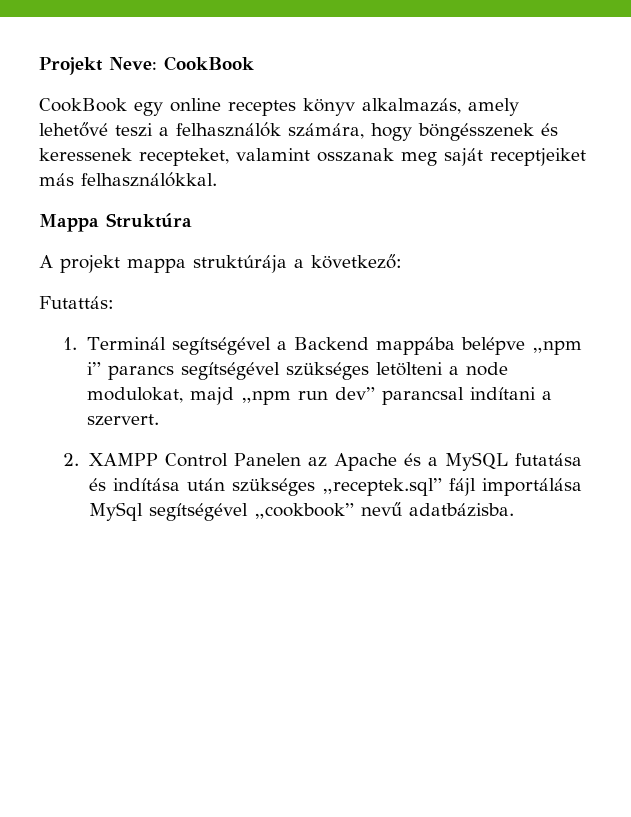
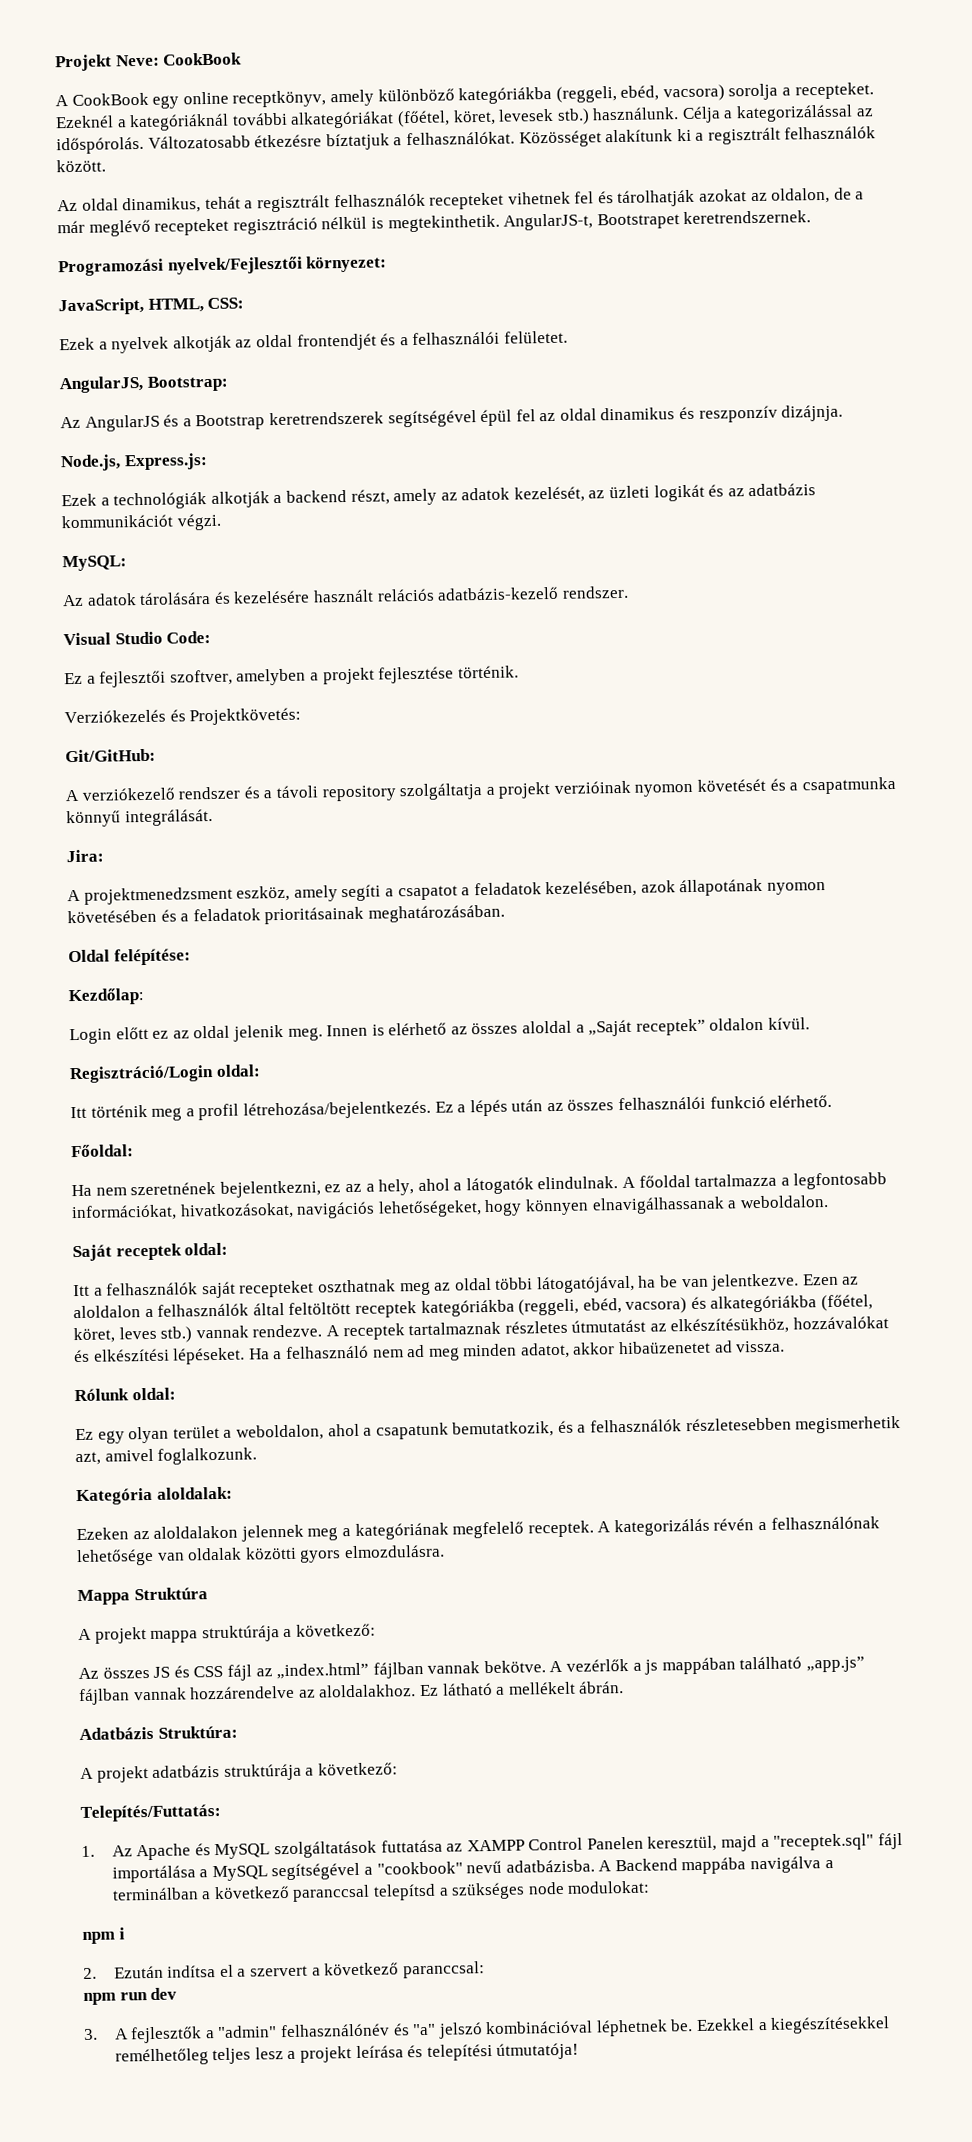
- CookBook egy online receptes könyv alkalmazás, amely lehetővé teszi a felhasználók számára, hogy böngésszenek és keressenek recepteket, valamint osszanak meg saját receptjeiket más felhasználókkal.
+ A CookBook egy online receptkönyv, amely különböző kategóriákba (reggeli, ebéd, vacsora) sorolja a recepteket. Ezeknél a kategóriáknál további alkategóriákat (főétel, köret, levesek stb.) használunk. Célja a kategorizálással az időspórolás. Változatosabb étkezésre bíztatjuk a felhasználókat. Közösséget alakítunk ki a regisztrált felhasználók között.
+ Az oldal dinamikus, tehát a regisztrált felhasználók recepteket vihetnek fel és tárolhatják azokat az oldalon, de a már meglévő recepteket regisztráció nélkül is megtekinthetik. AngularJS-t, Bootstrapet keretrendszernek.
+ Programozási nyelvek/Fejlesztői környezet:
+ JavaScript, HTML, CSS:
+ Ezek a nyelvek alkotják az oldal frontendjét és a felhasználói felületet.
+ AngularJS, Bootstrap:
+ Az AngularJS és a Bootstrap keretrendszerek segítségével épül fel az oldal dinamikus és reszponzív dizájnja.
+ Node.js, Express.js:
+ Ezek a technológiák alkotják a backend részt, amely az adatok kezelését, az üzleti logikát és az adatbázis kommunikációt végzi.
+ MySQL:
+ Az adatok tárolására és kezelésére használt relációs adatbázis-kezelő rendszer.
+ Visual Studio Code:
+ Ez a fejlesztői szoftver, amelyben a projekt fejlesztése történik.
+ Verziókezelés és Projektkövetés:
+ Git/GitHub:
+ A verziókezelő rendszer és a távoli repository szolgáltatja a projekt verzióinak nyomon követését és a csapatmunka könnyű integrálását.
+ Jira:
+ A projektmenedzsment eszköz, amely segíti a csapatot a feladatok kezelésében, azok állapotának nyomon követésében és a feladatok prioritásainak meghatározásában.
+ Oldal felépítése:
+ Kezdőlap:
+ Login előtt ez az oldal jelenik meg. Innen is elérhető az összes aloldal a „Saját receptek” oldalon kívül.
+ Regisztráció/Login oldal:
+ Itt történik meg a profil létrehozása/bejelentkezés. Ez a lépés után az összes felhasználói funkció elérhető.
+ Főoldal:
+ Ha nem szeretnének bejelentkezni, ez az a hely, ahol a látogatók elindulnak. A főoldal tartalmazza a legfontosabb információkat, hivatkozásokat, navigációs lehetőségeket, hogy könnyen elnavigálhassanak a weboldalon.
+ Saját receptek oldal:
+ Itt a felhasználók saját recepteket oszthatnak meg az oldal többi látogatójával, ha be van jelentkezve. Ezen az aloldalon a felhasználók által feltöltött receptek kategóriákba (reggeli, ebéd, vacsora) és alkategóriákba (főétel, köret, leves stb.) vannak rendezve. A receptek tartalmaznak részletes útmutatást az elkészítésükhöz, hozzávalókat és elkészítési lépéseket. Ha a felhasználó nem ad meg minden adatot, akkor hibaüzenetet ad vissza.
+ Rólunk oldal:
+ Ez egy olyan terület a weboldalon, ahol a csapatunk bemutatkozik, és a felhasználók részletesebben megismerhetik azt, amivel foglalkozunk.
+ Kategória aloldalak:
+ Ezeken az aloldalakon jelennek meg a kategóriának megfelelő receptek. A kategorizálás révén a felhasználónak lehetősége van oldalak közötti gyors elmozdulásra.
- Futattás:
- 1. Terminál segítségével a Backend mappába belépve „npm i” parancs segítségével szükséges letölteni a node modulokat, majd „npm run dev” parancsal indítani a szervert.
- 2. XAMPP Control Panelen az Apache és a MySQL futatása és indítása után szükséges „receptek.sql” fájl importálása MySql segítségével „cookbook” nevű adatbázisba.
+ Az összes JS és CSS fájl az „index.html” fájlban vannak bekötve. A vezérlők a js mappában található „app.js” fájlban vannak hozzárendelve az aloldalakhoz. Ez látható a mellékelt ábrán.
+ Adatbázis Struktúra:
+ A projekt adatbázis struktúrája a következő:
+ Telepítés/Futtatás:
+ 1. Az Apache és MySQL szolgáltatások futtatása az XAMPP Control Panelen keresztül, majd a "receptek.sql" fájl importálása a MySQL segítségével a "cookbook" nevű adatbázisba. A Backend mappába navigálva a terminálban a következő paranccsal telepítsd a szükséges node modulokat:
+ npm i
+ 2. Ezután indítsa el a szervert a következő paranccsal:
+ npm run dev
+ 3. A fejlesztők a "admin" felhasználónév és "a" jelszó kombinációval léphetnek be. Ezekkel a kiegészítésekkel remélhetőleg teljes lesz a projekt leírása és telepítési útmutatója!

